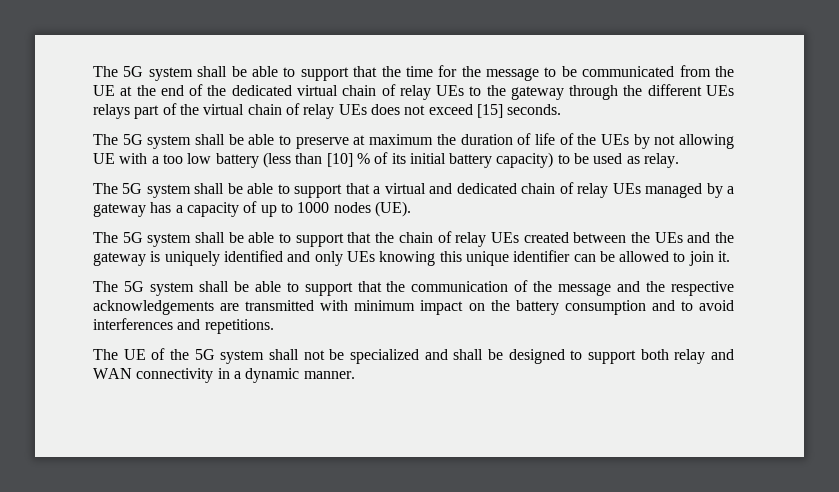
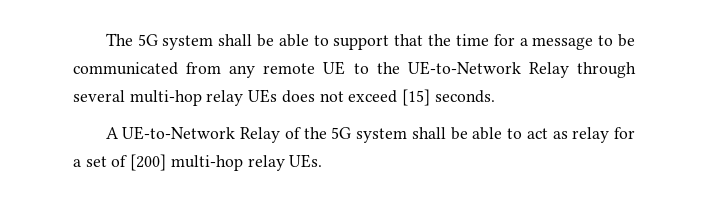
- The 5G system shall be able to support that the time for the message to be communicated from the UE at the end of the dedicated virtual chain of relay UEs to the gateway through the different UEs relays part of the virtual chain of relay UEs does not exceed [15] seconds.
+ The 5G system shall be able to support that the time for a message to be communicated from any remote UE to the UE-to-Network Relay through several multi-hop relay UEs does not exceed [15] seconds.
- The 5G system shall be able to preserve at maximum the duration of life of the UEs by not allowing UE with a too low battery (less than [10] % of its initial battery capacity) to be used as relay.
- The 5G system shall be able to support that a virtual and dedicated chain of relay UEs managed by a gateway has a capacity of up to 1000 nodes (UE).
- The 5G system shall be able to support that the chain of relay UEs created between the UEs and the gateway is uniquely identified and only UEs knowing this unique identifier can be allowed to join it.
- The 5G system shall be able to support that the communication of the message and the respective acknowledgements are transmitted with minimum impact on the battery consumption and to avoid interferences and repetitions.
- The UE of the 5G system shall not be specialized and shall be designed to support both relay and WAN connectivity in a dynamic manner.
+ A UE-to-Network Relay of the 5G system shall be able to act as relay for a set of [200] multi-hop relay UEs.

